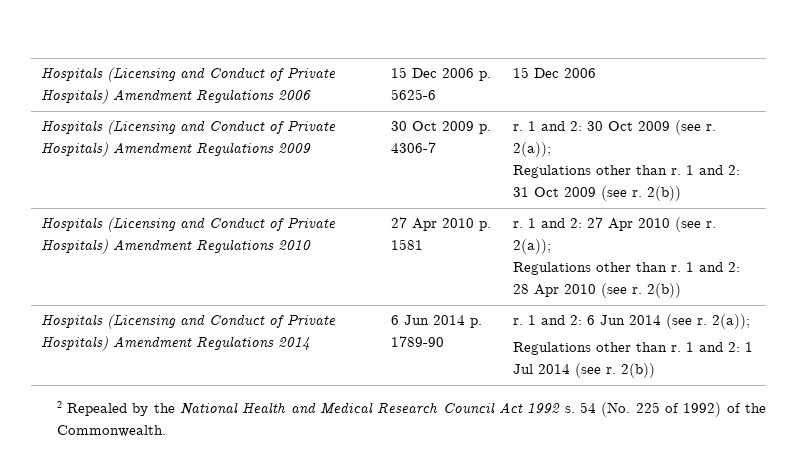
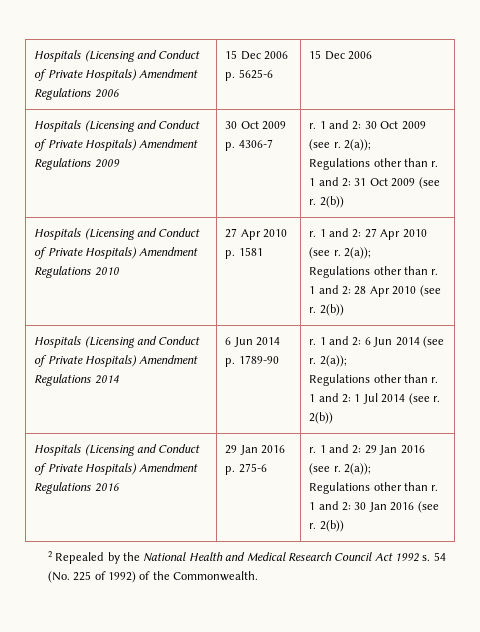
+ Hospitals (Licensing and Conduct of Private Hospitals) Amendment Regulations 2016 | 29 Jan 2016 p. 275-6 | r. 1 and 2: 29 Jan 2016 (see r. 2(a));
+ Regulations other than r. 1 and 2: 30 Jan 2016 (see r. 2(b))

